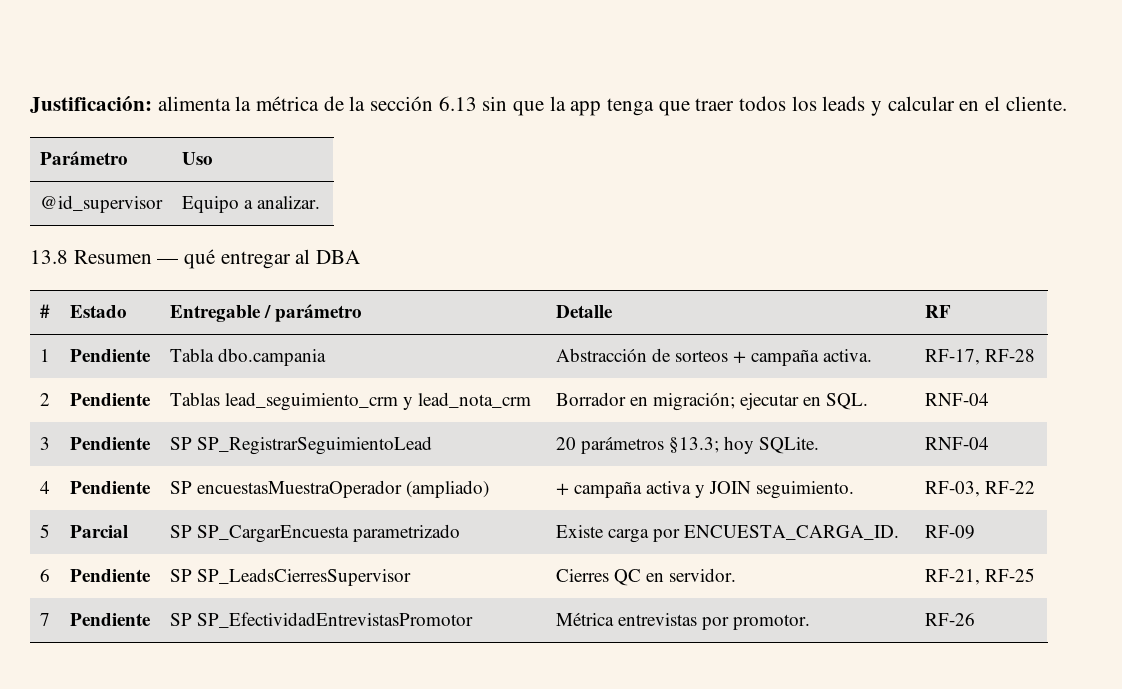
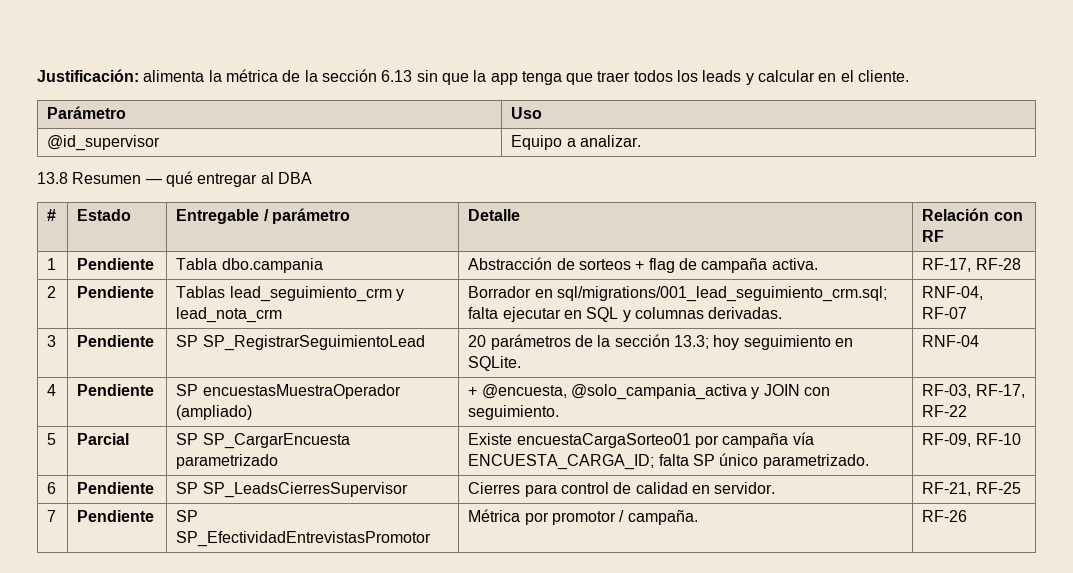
- # | Estado | Entregable / parámetro | Detalle | RF
+ # | Estado | Entregable / parámetro | Detalle | Relación con RF
- 1 | Pendiente | Tabla dbo.campania | Abstracción de sorteos + campaña activa. | RF-17, RF-28
+ 1 | Pendiente | Tabla dbo.campania | Abstracción de sorteos + flag de campaña activa. | RF-17, RF-28
- 2 | Pendiente | Tablas lead_seguimiento_crm y lead_nota_crm | Borrador en migración; ejecutar en SQL. | RNF-04
+ 2 | Pendiente | Tablas lead_seguimiento_crm y lead_nota_crm | Borrador en sql/migrations/001_lead_seguimiento_crm.sql; falta ejecutar en SQL y columnas derivadas. | RNF-04, RF-07
- 3 | Pendiente | SP SP_RegistrarSeguimientoLead | 20 parámetros §13.3; hoy SQLite. | RNF-04
+ 3 | Pendiente | SP SP_RegistrarSeguimientoLead | 20 parámetros de la sección 13.3; hoy seguimiento en SQLite. | RNF-04
- 4 | Pendiente | SP encuestasMuestraOperador (ampliado) | + campaña activa y JOIN seguimiento. | RF-03, RF-22
+ 4 | Pendiente | SP encuestasMuestraOperador (ampliado) | + @encuesta, @solo_campania_activa y JOIN con seguimiento. | RF-03, RF-17, RF-22
- 5 | Parcial | SP SP_CargarEncuesta parametrizado | Existe carga por ENCUESTA_CARGA_ID. | RF-09
+ 5 | Parcial | SP SP_CargarEncuesta parametrizado | Existe encuestaCargaSorteo01 por campaña vía ENCUESTA_CARGA_ID; falta SP único parametrizado. | RF-09, RF-10
- 6 | Pendiente | SP SP_LeadsCierresSupervisor | Cierres QC en servidor. | RF-21, RF-25
+ 6 | Pendiente | SP SP_LeadsCierresSupervisor | Cierres para control de calidad en servidor. | RF-21, RF-25
- 7 | Pendiente | SP SP_EfectividadEntrevistasPromotor | Métrica entrevistas por promotor. | RF-26
+ 7 | Pendiente | SP SP_EfectividadEntrevistasPromotor | Métrica por promotor / campaña. | RF-26

